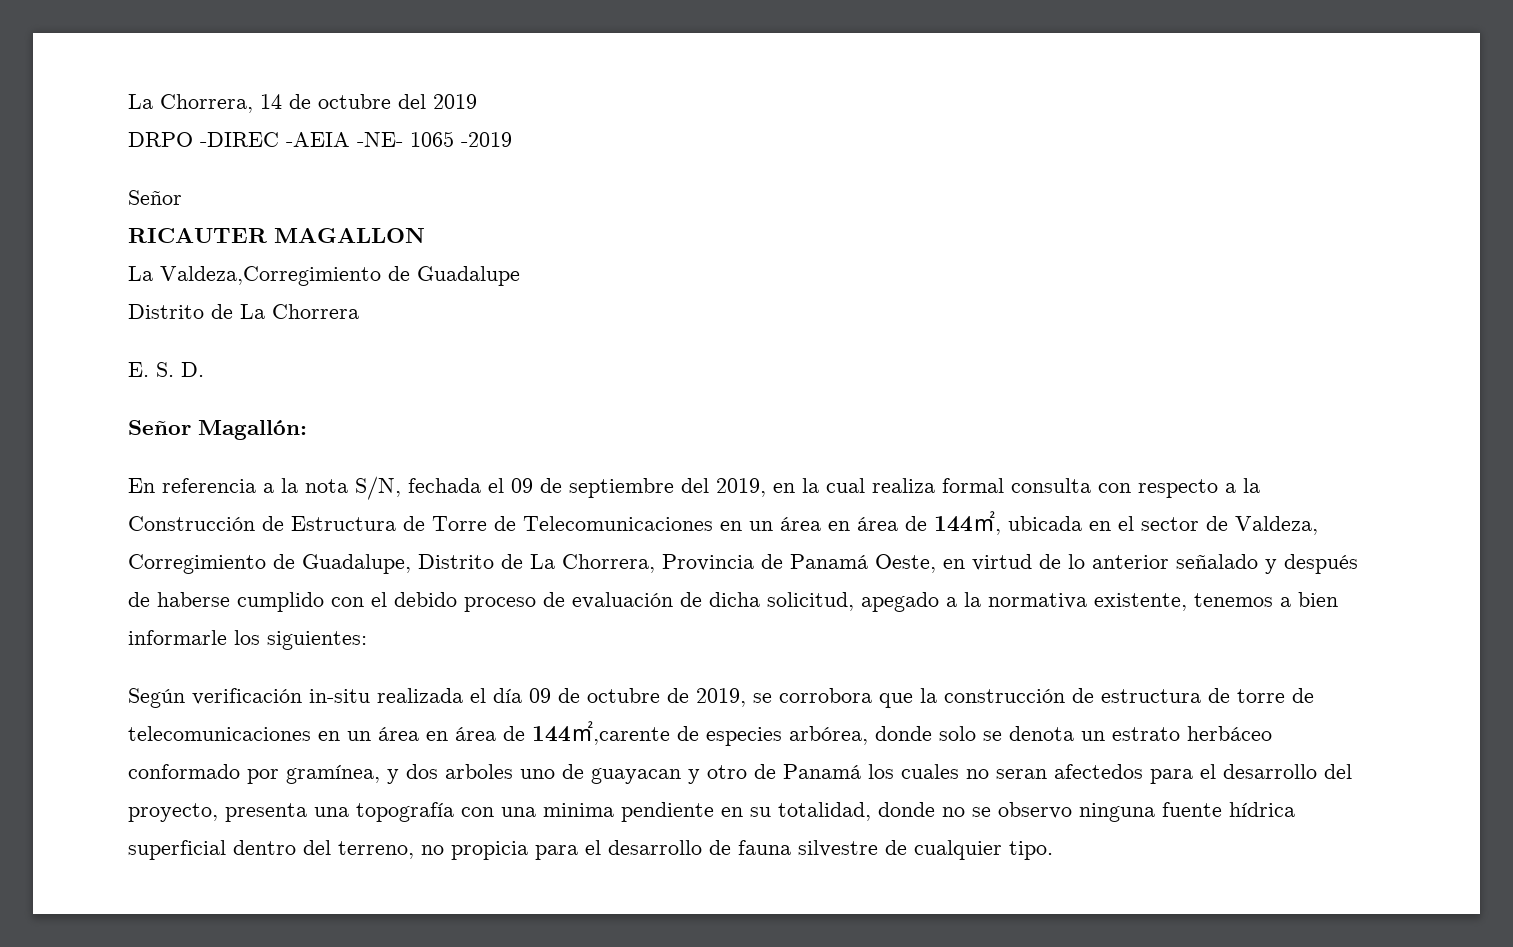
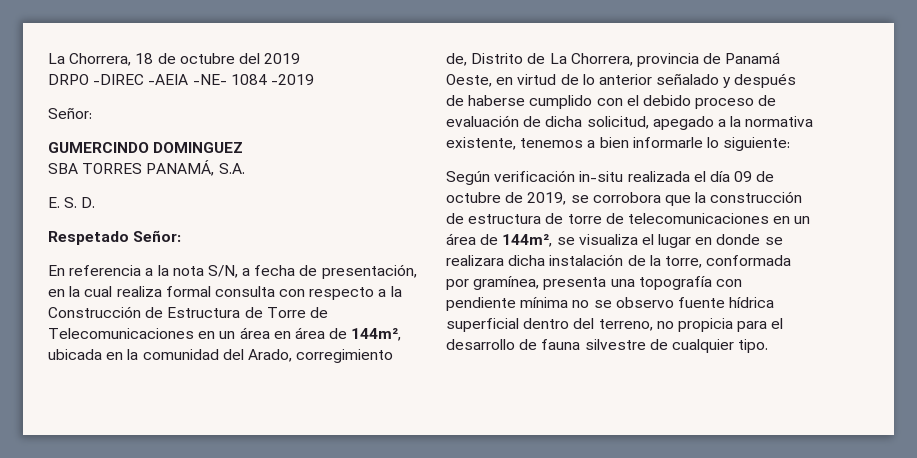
- La Chorrera, 14 de octubre del 2019
+ La Chorrera, 18 de octubre del 2019
- DRPO -DIREC -AEIA -NE- 1065 -2019
- Señor
- RICAUTER MAGALLON
- La Valdeza,Corregimiento de Guadalupe
- Distrito de La Chorrera
+ DRPO -DIREC -AEIA -NE- 1084 -2019
+ Señor:
+ GUMERCINDO DOMINGUEZ
+ SBA TORRES PANAMÁ, S.A.
- Señor Magallón:
+ Respetado Señor:
- En referencia a la nota S/N, fechada el 09 de septiembre del 2019, en la cual realiza formal consulta con respecto a la Construcción de Estructura de Torre de Telecomunicaciones en un área en área de 144㎡, ubicada en el sector de Valdeza, Corregimiento de Guadalupe, Distrito de La Chorrera, Provincia de Panamá Oeste, en virtud de lo anterior señalado y después de haberse cumplido con el debido proceso de evaluación de dicha solicitud, apegado a la normativa existente, tenemos a bien informarle los siguientes:
+ En referencia a la nota S/N, a fecha de presentación, en la cual realiza formal consulta con respecto a la Construcción de Estructura de Torre de Telecomunicaciones en un área en área de 144m², ubicada en la comunidad del Arado, corregimiento de, Distrito de La Chorrera, provincia de Panamá Oeste, en virtud de lo anterior señalado y después de haberse cumplido con el debido proceso de evaluación de dicha solicitud, apegado a la normativa existente, tenemos a bien informarle lo siguiente:
- Según verificación in-situ realizada el día 09 de octubre de 2019, se corrobora que la construcción de estructura de torre de telecomunicaciones en un área en área de 144㎡,carente de especies arbórea, donde solo se denota un estrato herbáceo conformado por gramínea, y dos arboles uno de guayacan y otro de Panamá los cuales no seran afectedos para el desarrollo del proyecto, presenta una topografía con una minima pendiente en su totalidad, donde no se observo ninguna fuente hídrica superficial dentro del terreno, no propicia para el desarrollo de fauna silvestre de cualquier tipo.
+ Según verificación in-situ realizada el día 09 de octubre de 2019, se corrobora que la construcción de estructura de torre de telecomunicaciones en un área de 144m², se visualiza el lugar en donde se realizara dicha instalación de la torre, conformada por gramínea, presenta una topografía con pendiente mínima no se observo fuente hídrica superficial dentro del terreno, no propicia para el desarrollo de fauna silvestre de cualquier tipo.

